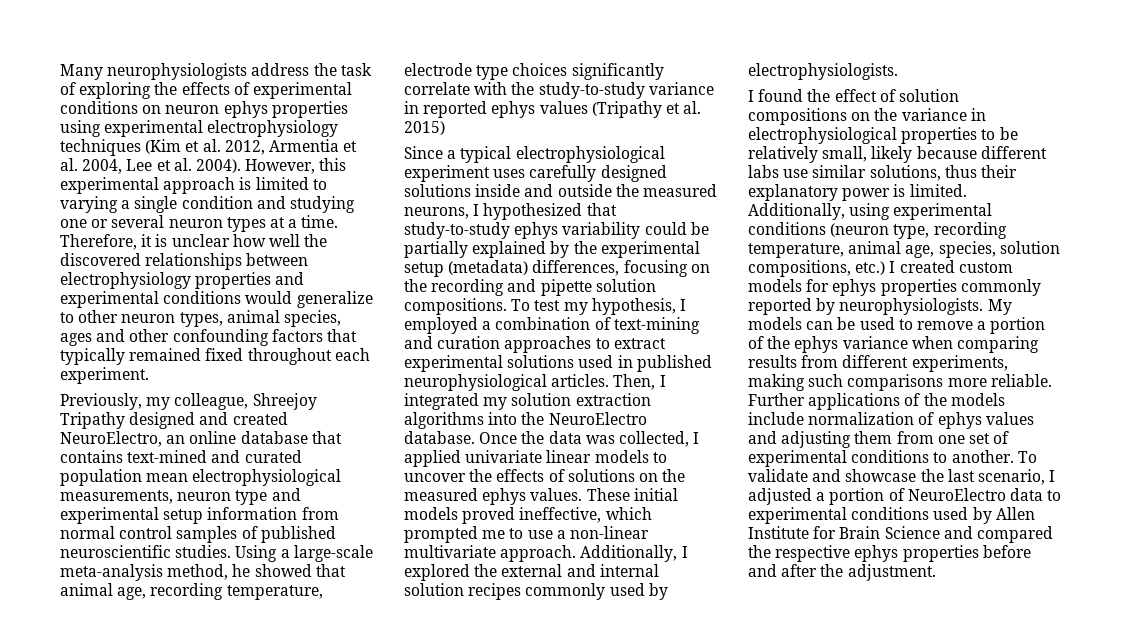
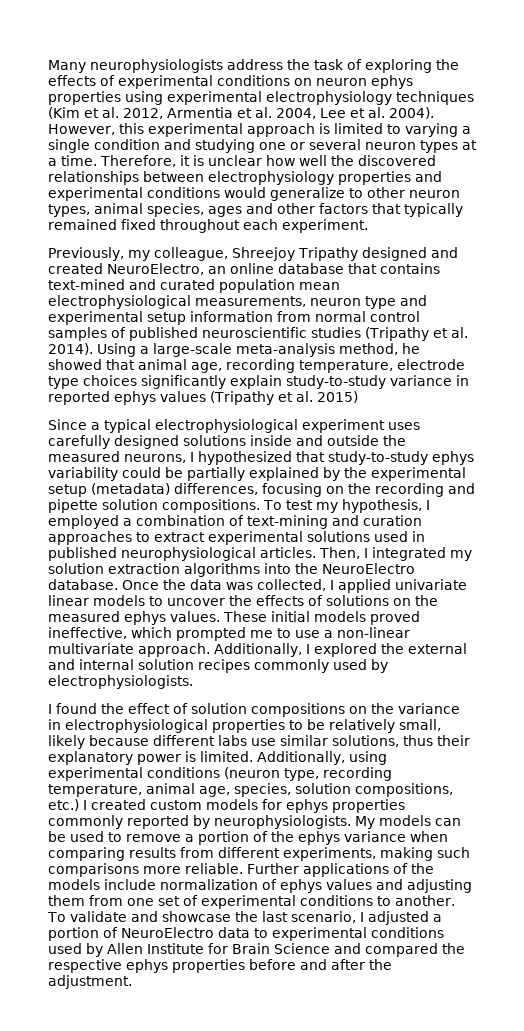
- Therefore, it is unclear how well the discovered relationships between electrophysiology properties and experimental conditions would generalize to other neuron types, animal species, ages and other confounding factors that typically remained fixed throughout each experiment.
+ Therefore, it is unclear how well the discovered relationships between electrophysiology properties and experimental conditions would generalize to other neuron types, animal species, ages and other factors that typically remained fixed throughout each experiment.
- Previously, my colleague, Shreejoy Tripathy designed and created NeuroElectro, an online database that contains text-mined and curated population mean electrophysiological measurements, neuron type and experimental setup information from normal control samples of published neuroscientific studies.
+ Previously, my colleague, Shreejoy Tripathy designed and created NeuroElectro, an online database that contains text-mined and curated population mean electrophysiological measurements, neuron type and experimental setup information from normal control samples of published neuroscientific studies (Tripathy et al. 2014).
- Using a large-scale meta-analysis method, he showed that animal age, recording temperature, electrode type choices significantly correlate with the study-to-study variance in reported ephys values (Tripathy et al. 2015)
+ Using a large-scale meta-analysis method, he showed that animal age, recording temperature, electrode type choices significantly explain study-to-study variance in reported ephys values (Tripathy et al. 2015)

